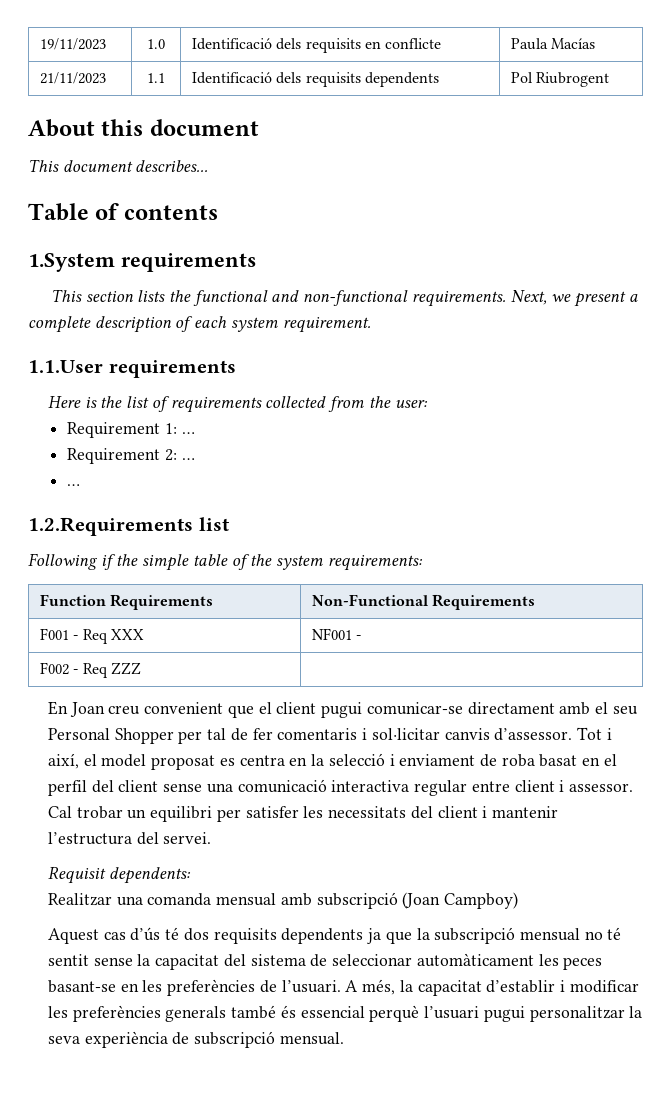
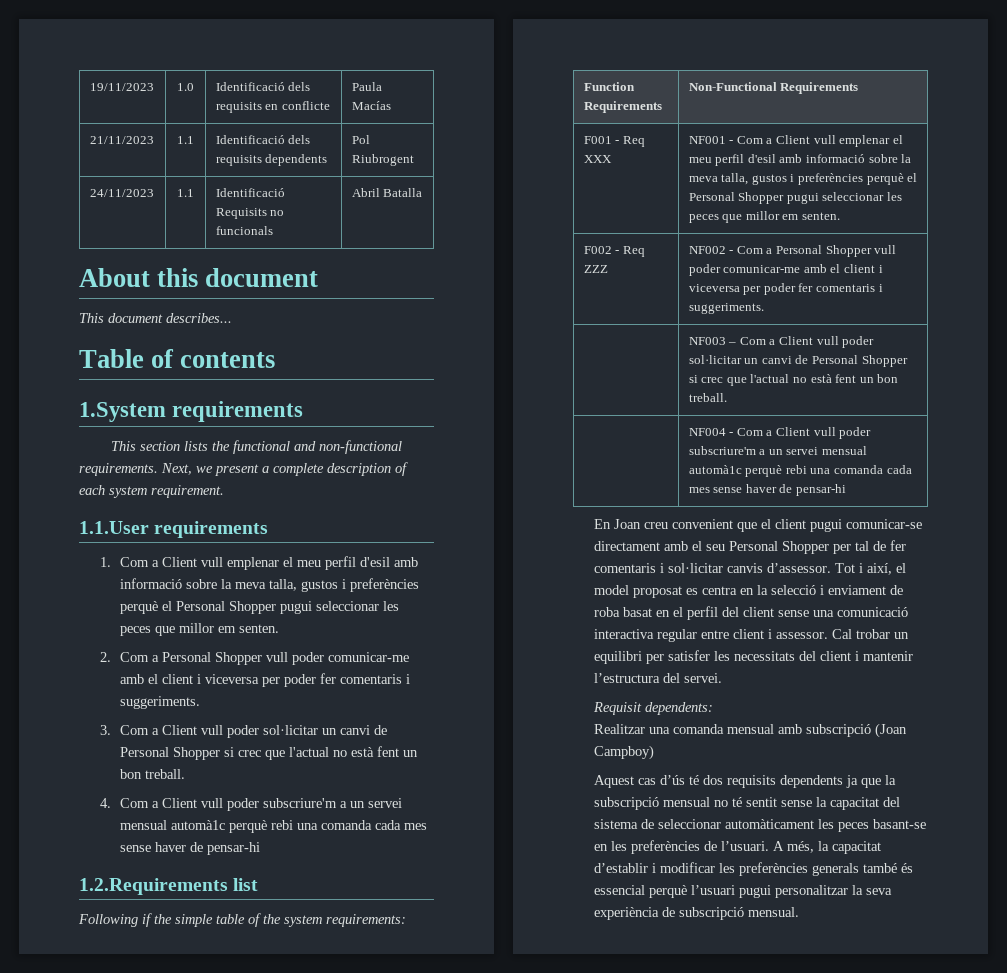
+ 24/11/2023 | 1.1 | Identificació Requisits no funcionals | Abril Batalla
- Here is the list of requirements collected from the user:
- Requirement 1: …
- Requirement 2: …
- …
+ 1. Com a Client vull emplenar el meu perfil d'esil amb informació sobre la meva talla, gustos i preferències perquè el Personal Shopper pugui seleccionar les peces que millor em senten.
+ 2. Com a Personal Shopper vull poder comunicar-me amb el client i viceversa per poder fer comentaris i suggeriments.
+ 3. Com a Client vull poder sol·licitar un canvi de Personal Shopper si crec que l'actual no està fent un bon treball.
+ 4. Com a Client vull poder subscriure'm a un servei mensual automà1c perquè rebi una comanda cada mes sense haver de pensar-hi
- F001 - Req XXX | NF001 -
- F002 - Req ZZZ |
+ F001 - Req XXX | NF001 - Com a Client vull emplenar el meu perfil d'esil amb informació sobre la meva talla, gustos i preferències perquè el Personal Shopper pugui seleccionar les peces que millor em senten.
+ F002 - Req ZZZ | NF002 - Com a Personal Shopper vull poder comunicar-me amb el client i viceversa per poder fer comentaris i suggeriments.
+ | NF003 – Com a Client vull poder sol·licitar un canvi de Personal Shopper si crec que l'actual no està fent un bon treball.
+ | NF004 - Com a Client vull poder subscriure'm a un servei mensual automà1c perquè rebi una comanda cada mes sense haver de pensar-hi

